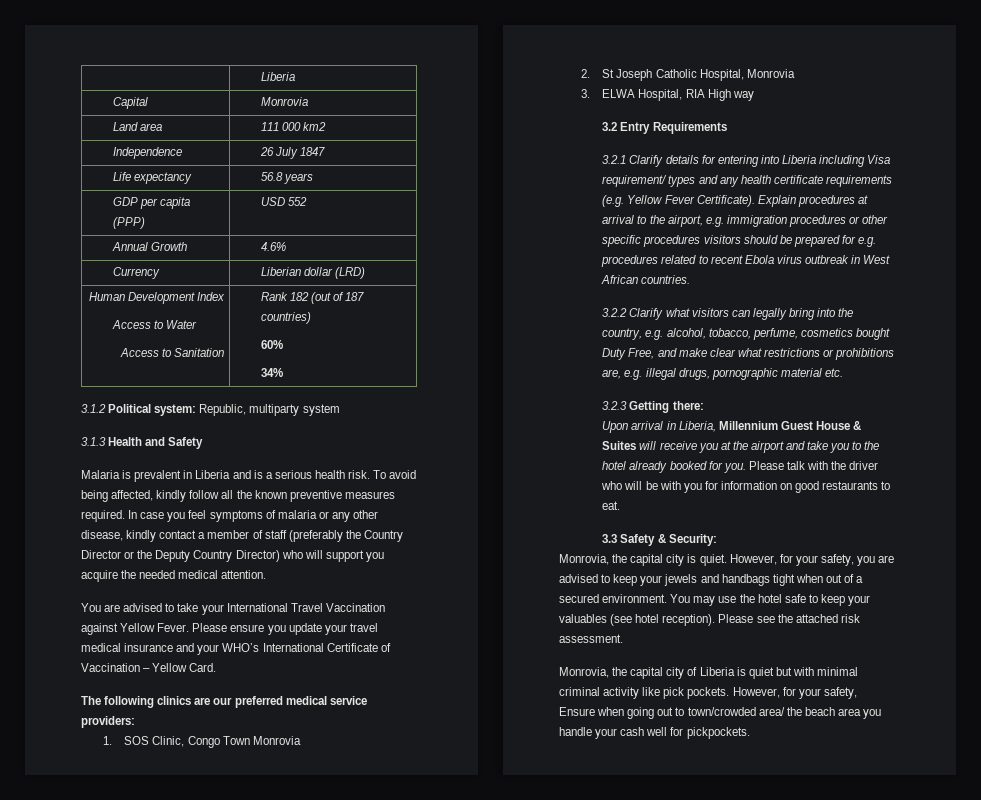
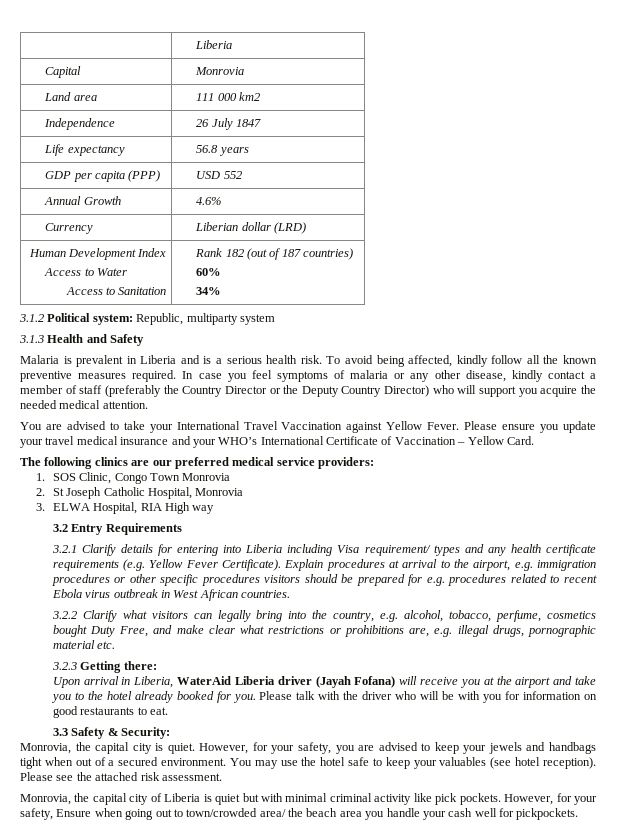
- Upon arrival in Liberia, Millennium Guest House & Suites will receive you at the airport and take you to the hotel already booked for you.
+ Upon arrival in Liberia, WaterAid Liberia driver (Jayah Fofana) will receive you at the airport and take you to the hotel already booked for you.

